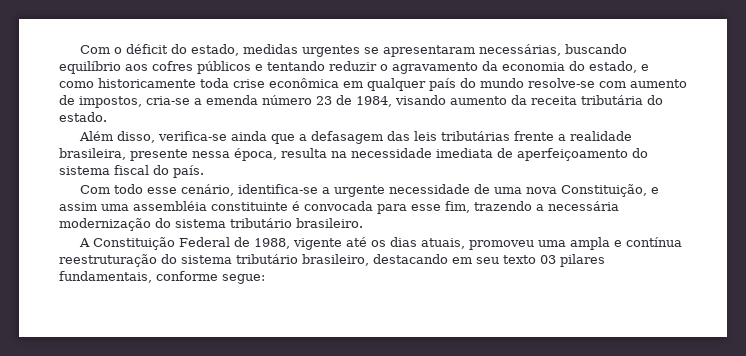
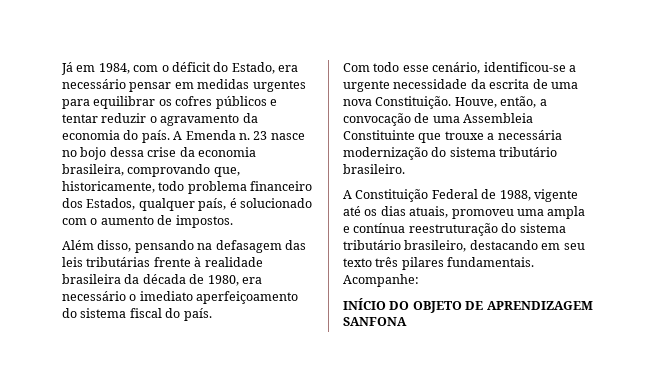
- Com o déficit do estado, medidas urgentes se apresentaram necessárias, buscando equilíbrio aos cofres públicos e tentando reduzir o agravamento da economia do estado, e como historicamente toda crise econômica em qualquer país do mundo resolve-se com aumento de impostos, cria-se a emenda número 23 de 1984, visando aumento da receita tributária do estado.
- Além disso, verifica-se ainda que a defasagem das leis tributárias frente a realidade brasileira, presente nessa época, resulta na necessidade imediata de aperfeiçoamento do sistema fiscal do país.
+ Já em 1984, com o déficit do Estado, era necessário pensar em medidas urgentes para equilibrar os cofres públicos e tentar reduzir o agravamento da economia do país. A Emenda n. 23 nasce no bojo dessa crise da economia brasileira, comprovando que, historicamente, todo problema financeiro dos Estados, qualquer país, é solucionado com o aumento de impostos.
+ Além disso, pensando na defasagem das leis tributárias frente à realidade brasileira da década de 1980, era necessário o imediato aperfeiçoamento do sistema fiscal do país.
- Com todo esse cenário, identifica-se a urgente necessidade de uma nova Constituição, e assim uma assembléia constituinte é convocada para esse fim, trazendo a necessária modernização do sistema tributário brasileiro.
+ Com todo esse cenário, identificou-se a urgente necessidade da escrita de uma nova Constituição. Houve, então, a convocação de uma Assembleia Constituinte que trouxe a necessária modernização do sistema tributário brasileiro.
- A Constituição Federal de 1988, vigente até os dias atuais, promoveu uma ampla e contínua reestruturação do sistema tributário brasileiro, destacando em seu texto 03 pilares fundamentais, conforme segue:
+ A Constituição Federal de 1988, vigente até os dias atuais, promoveu uma ampla e contínua reestruturação do sistema tributário brasileiro, destacando em seu texto três pilares fundamentais. Acompanhe:
+ INÍCIO DO OBJETO DE APRENDIZAGEM SANFONA

